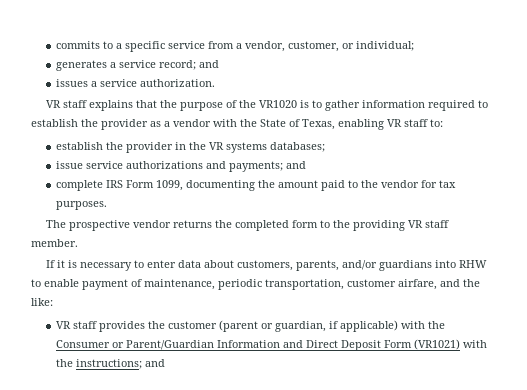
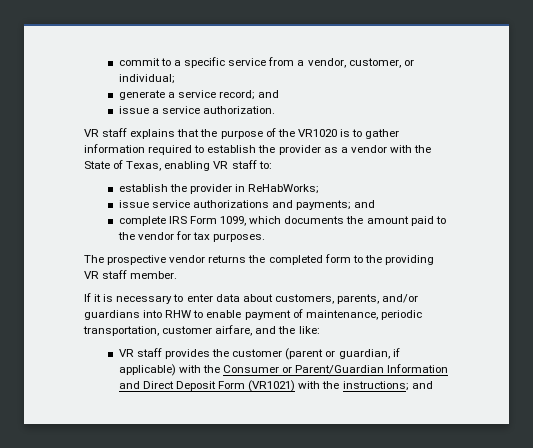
- commits to a specific service from a vendor, customer, or individual;
+ commit to a specific service from a vendor, customer, or individual;
- generates a service record; and
+ generate a service record; and
- issues a service authorization.
+ issue a service authorization.
- establish the provider in the VR systems databases;
+ establish the provider in ReHabWorks;
- complete IRS Form 1099, documenting the amount paid to the vendor for tax purposes.
+ complete IRS Form 1099, which documents the amount paid to the vendor for tax purposes.

